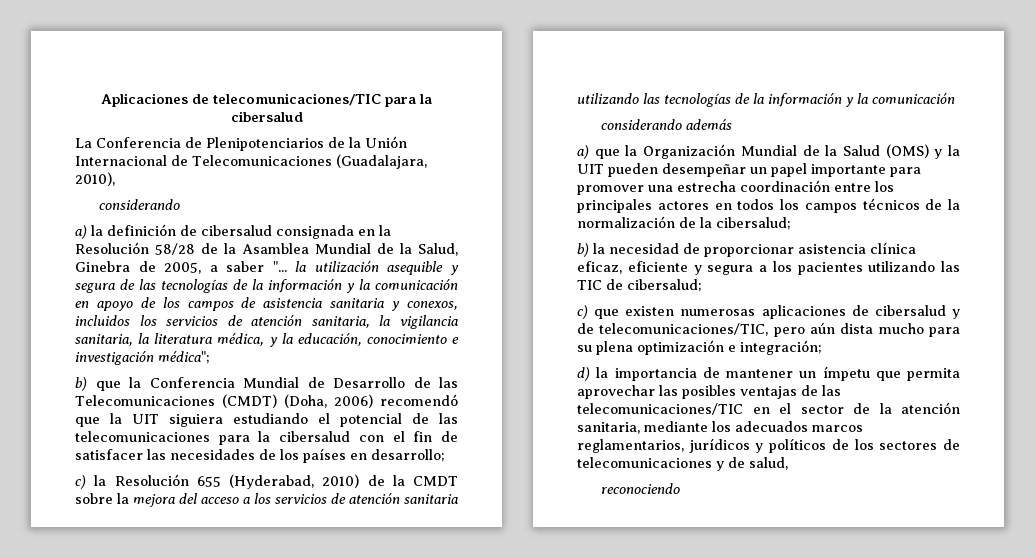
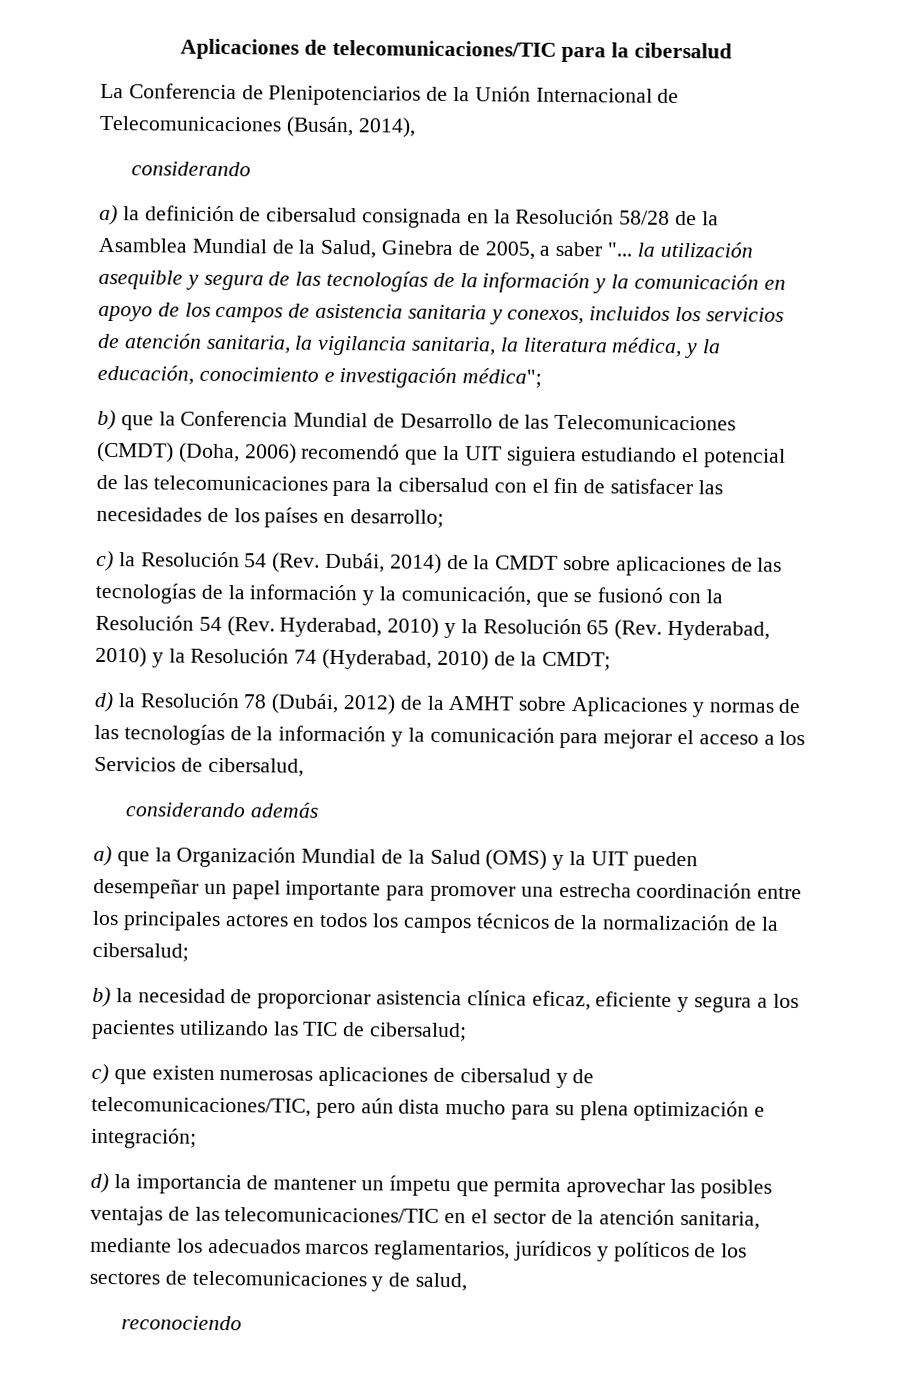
- La Conferencia de Plenipotenciarios de la Unión Internacional de Telecomunicaciones (Guadalajara, 2010),
+ La Conferencia de Plenipotenciarios de la Unión Internacional de Telecomunicaciones (Busán, 2014),
- c) la Resolución 655 (Hyderabad, 2010) de la CMDT sobre la mejora del acceso a los servicios de atención sanitaria utilizando las tecnologías de la información y la comunicación
+ c) la Resolución 54 (Rev. Dubái, 2014) de la CMDT sobre aplicaciones de las tecnologías de la información y la comunicación, que se fusionó con la Resolución 54 (Rev. Hyderabad, 2010) y la Resolución 65 (Rev. Hyderabad, 2010) y la Resolución 74 (Hyderabad, 2010) de la CMDT;
+ d) la Resolución 78 (Dubái, 2012) de la AMHT sobre Aplicaciones y normas de las tecnologías de la información y la comunicación para mejorar el acceso a los Servicios de cibersalud,

